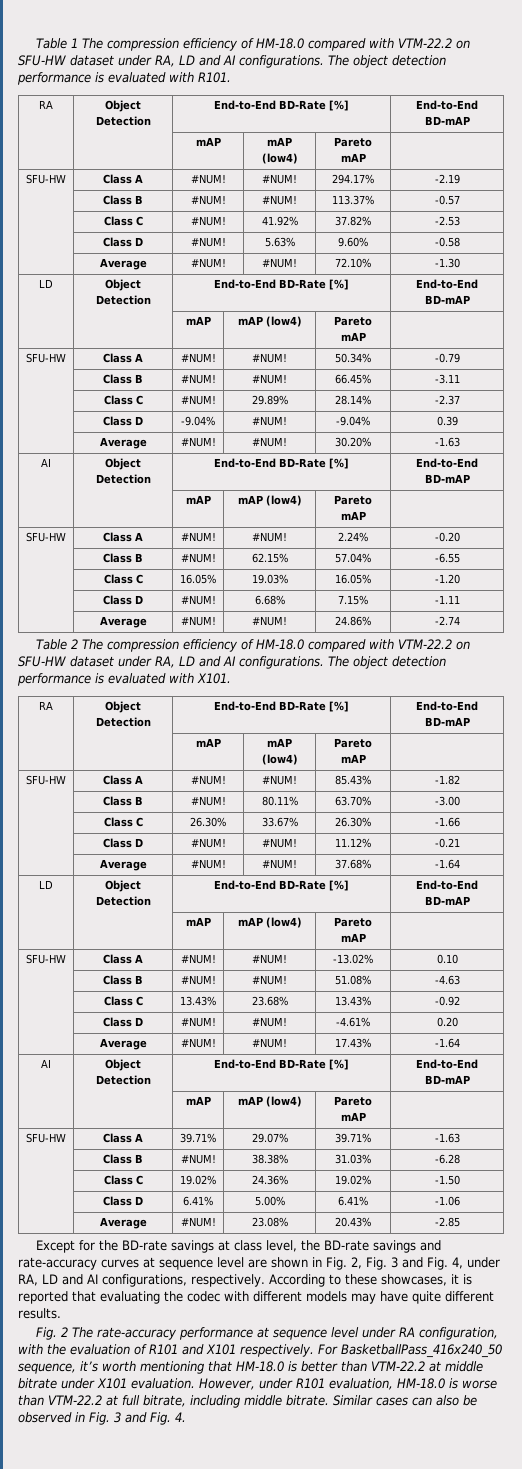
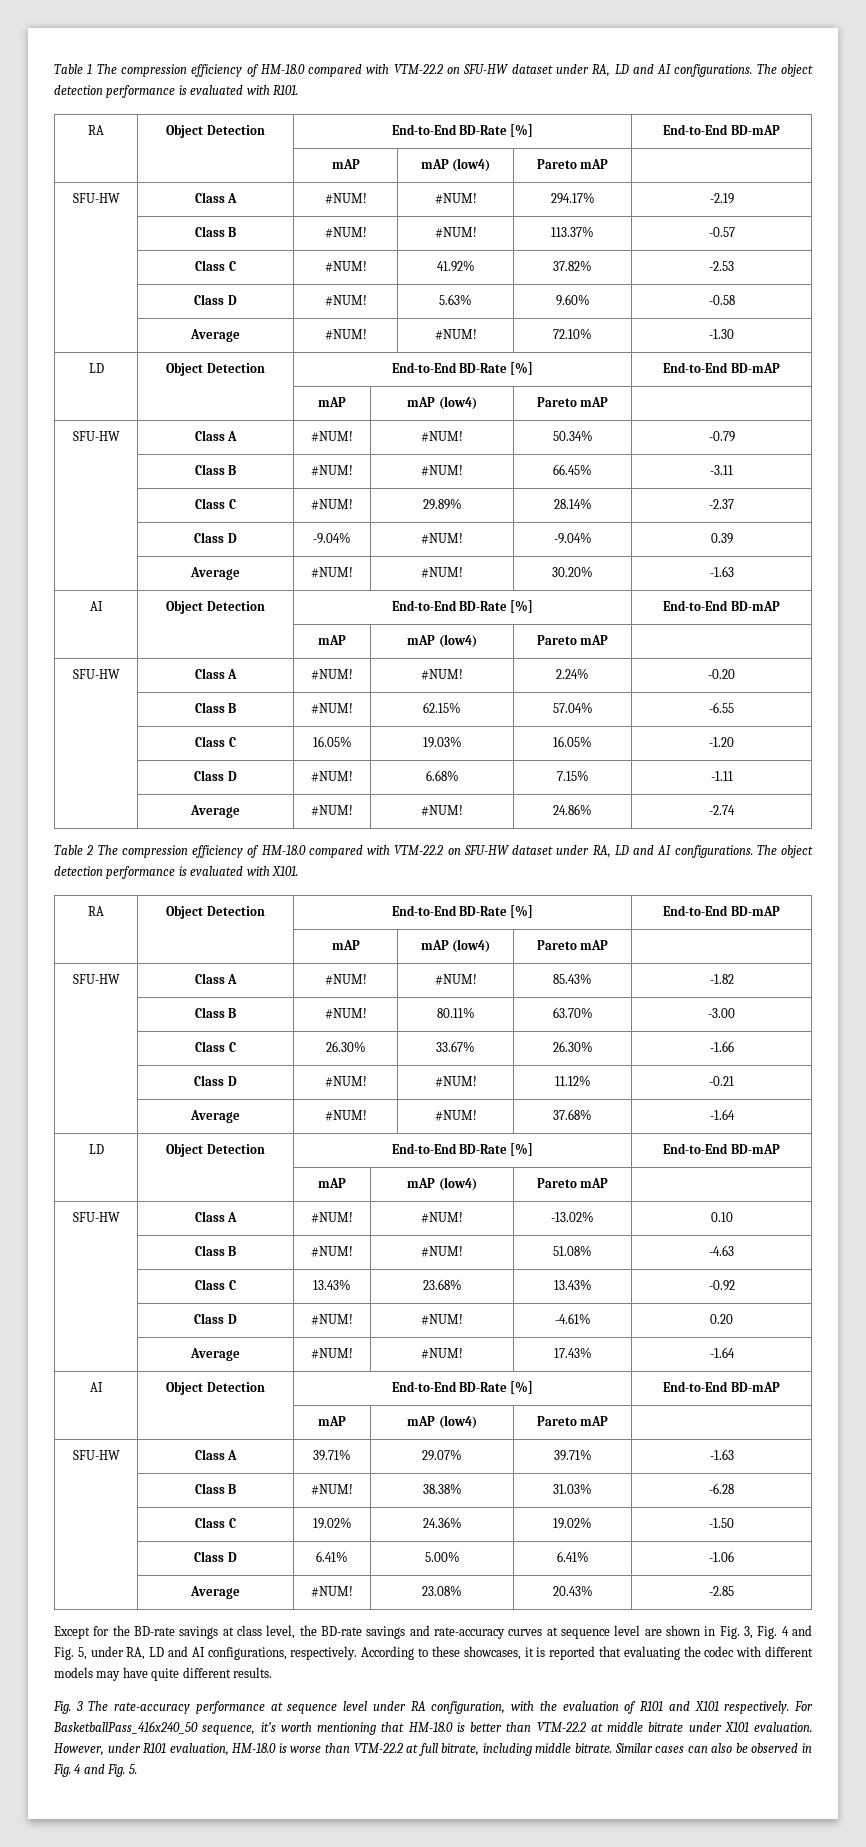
- Except for the BD-rate savings at class level, the BD-rate savings and rate-accuracy curves at sequence level are shown in Fig. 2, Fig. 3 and Fig. 4, under RA, LD and AI configurations, respectively.
+ Except for the BD-rate savings at class level, the BD-rate savings and rate-accuracy curves at sequence level are shown in Fig. 3, Fig. 4 and Fig. 5, under RA, LD and AI configurations, respectively.
- Fig. 2 The rate-accuracy performance at sequence level under RA configuration, with the evaluation of R101 and X101 respectively.
+ Fig. 3 The rate-accuracy performance at sequence level under RA configuration, with the evaluation of R101 and X101 respectively.
- Similar cases can also be observed in Fig. 3 and Fig. 4.
+ Similar cases can also be observed in Fig. 4 and Fig. 5.

